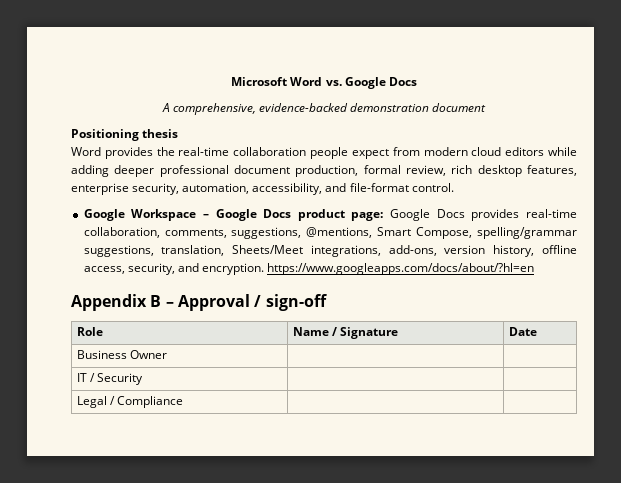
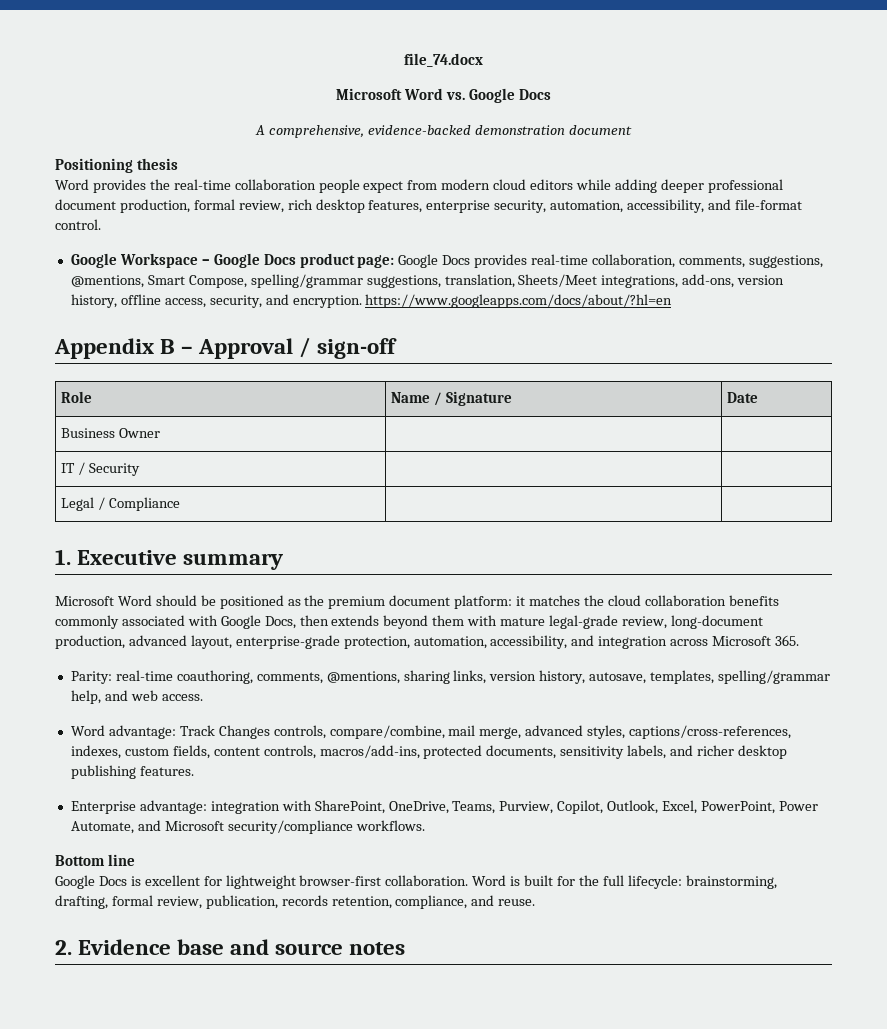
+ file_74.docx
+ 1. Executive summary
+ Microsoft Word should be positioned as the premium document platform: it matches the cloud collaboration benefits commonly associated with Google Docs, then extends beyond them with mature legal-grade review, long-document production, advanced layout, enterprise-grade protection, automation, accessibility, and integration across Microsoft 365.
+ Parity: real-time coauthoring, comments, @mentions, sharing links, version history, autosave, templates, spelling/grammar help, and web access.
+ Word advantage: Track Changes controls, compare/combine, mail merge, advanced styles, captions/cross-references, indexes, custom fields, content controls, macros/add-ins, protected documents, sensitivity labels, and richer desktop publishing features.
+ Enterprise advantage: integration with SharePoint, OneDrive, Teams, Purview, Copilot, Outlook, Excel, PowerPoint, Power Automate, and Microsoft security/compliance workflows.
+ Bottom line
+ Google Docs is excellent for lightweight browser-first collaboration. Word is built for the full lifecycle: brainstorming, drafting, formal review, publication, records retention, compliance, and reuse.
+ 2. Evidence base and source notes

